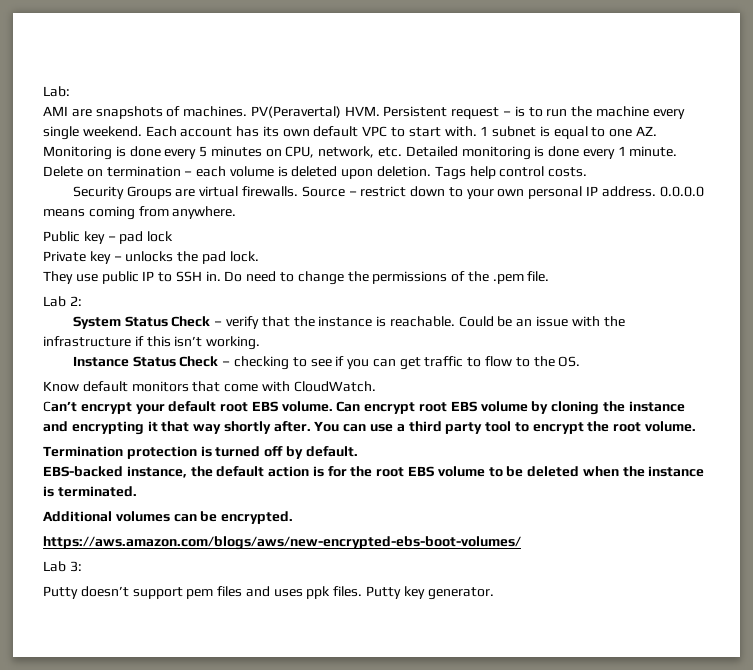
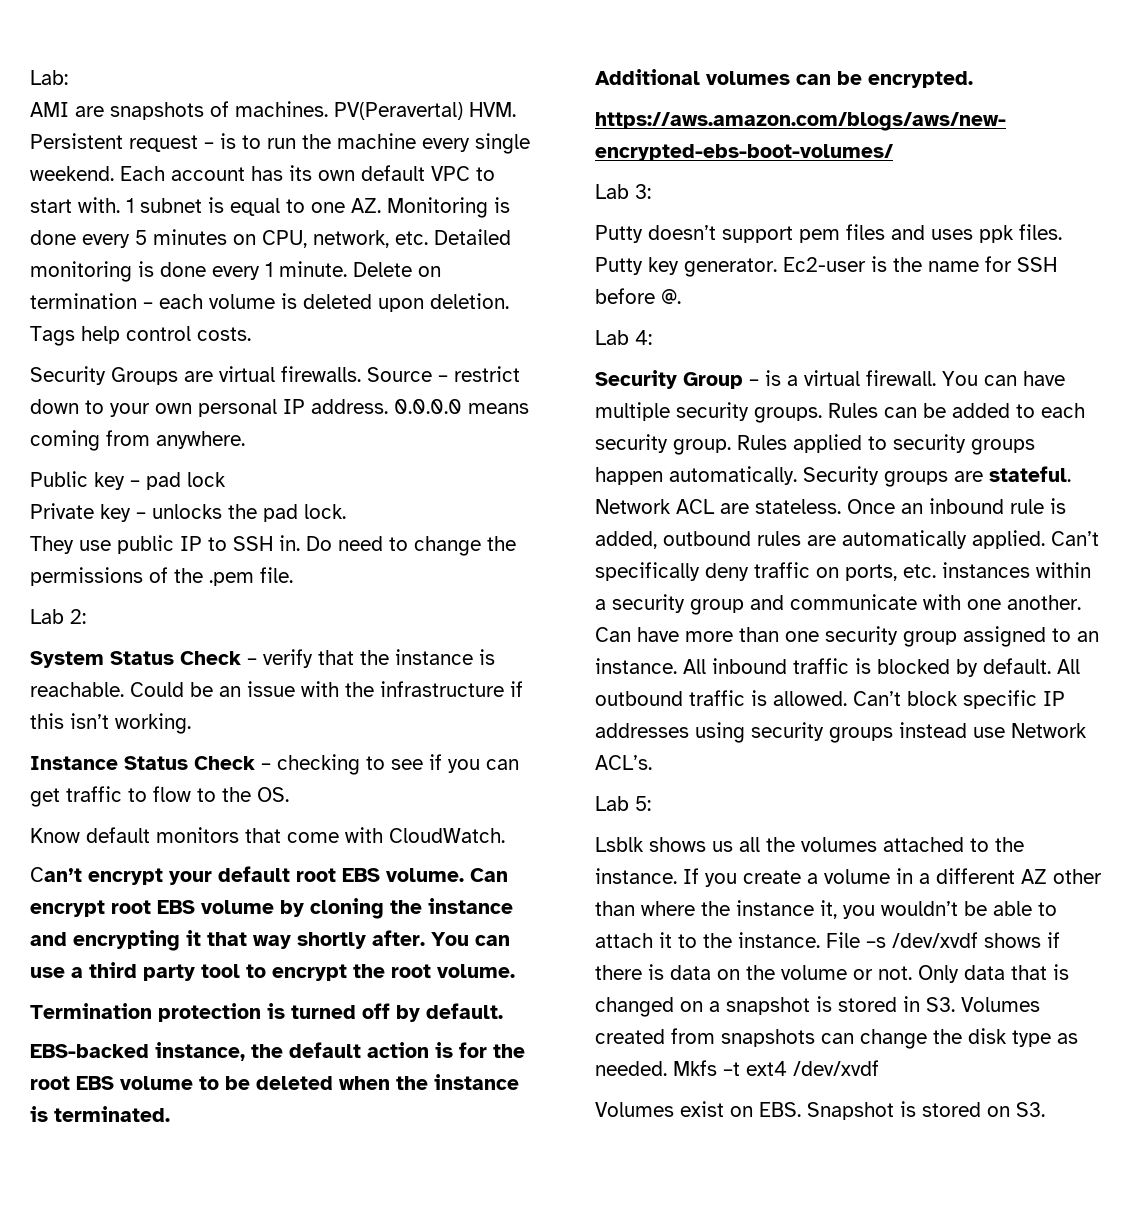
+ Ec2-user is the name for SSH before @.
+ Lab 4:
+ Security Group – is a virtual firewall. You can have multiple security groups. Rules can be added to each security group. Rules applied to security groups happen automatically. Security groups are stateful. Network ACL are stateless. Once an inbound rule is added, outbound rules are automatically applied. Can’t specifically deny traffic on ports, etc. instances within a security group and communicate with one another. Can have more than one security group assigned to an instance. All inbound traffic is blocked by default. All outbound traffic is allowed. Can’t block specific IP addresses using security groups instead use Network ACL’s.
+ Lab 5:
+ Lsblk shows us all the volumes attached to the instance. If you create a volume in a different AZ other than where the instance it, you wouldn’t be able to attach it to the instance. File –s /dev/xvdf shows if there is data on the volume or not. Only data that is changed on a snapshot is stored in S3. Volumes created from snapshots can change the disk type as needed. Mkfs –t ext4 /dev/xvdf
+ Volumes exist on EBS. Snapshot is stored on S3.

